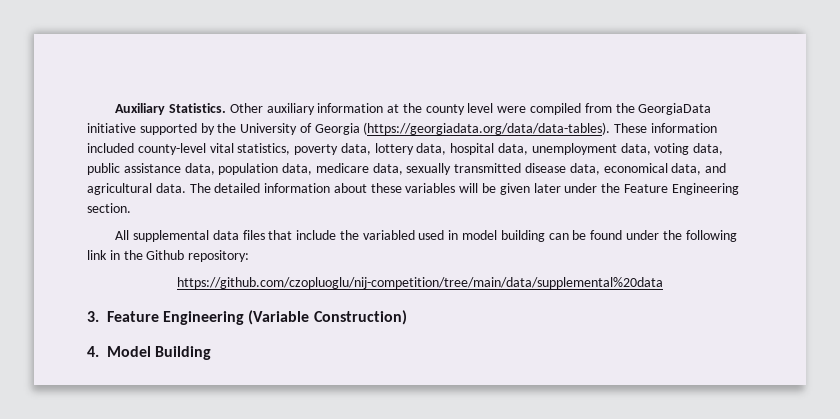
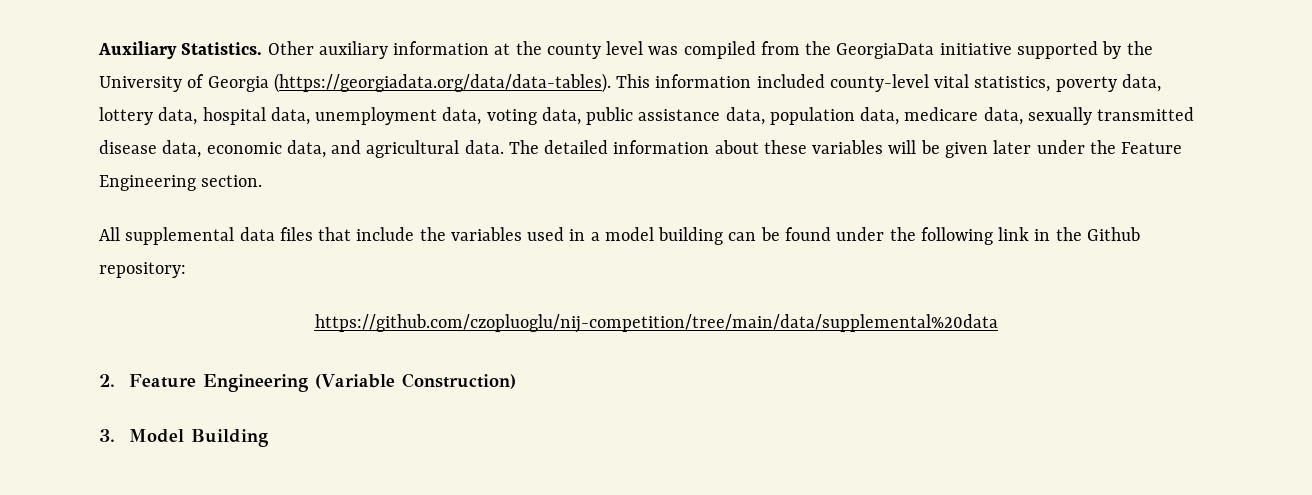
- Other auxiliary information at the county level were compiled from the GeorgiaData initiative supported by the University of Georgia (https://georgiadata.org/data/data-tables). These information included county-level vital statistics, poverty data, lottery data, hospital data, unemployment data, voting data, public assistance data, population data, medicare data, sexually transmitted disease data, economical data, and agricultural data.
+ Other auxiliary information at the county level was compiled from the GeorgiaData initiative supported by the University of Georgia (https://georgiadata.org/data/data-tables). This information included county-level vital statistics, poverty data, lottery data, hospital data, unemployment data, voting data, public assistance data, population data, medicare data, sexually transmitted disease data, economic data, and agricultural data.
- All supplemental data files that include the variabled used in model building can be found under the following link in the Github repository:
+ All supplemental data files that include the variables used in a model building can be found under the following link in the Github repository:
- 3. Feature Engineering (Variable Construction)
+ 2. Feature Engineering (Variable Construction)
- 4. Model Building
+ 3. Model Building

